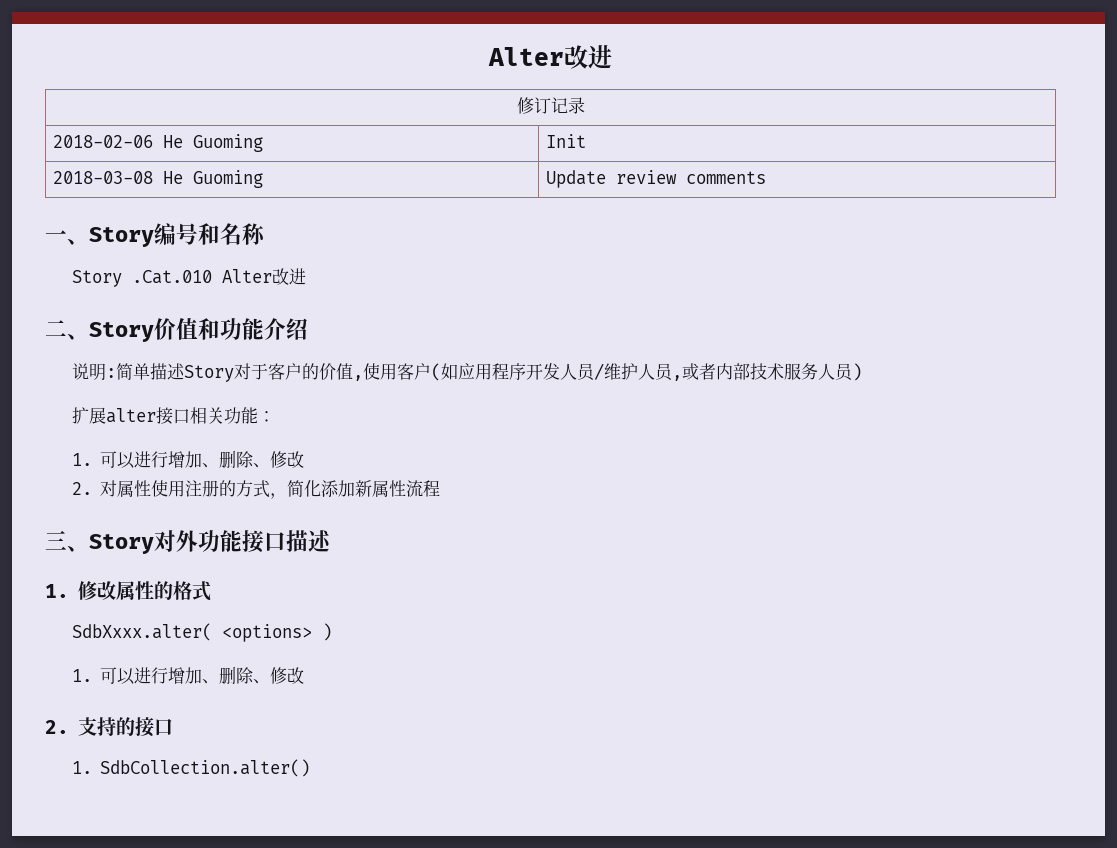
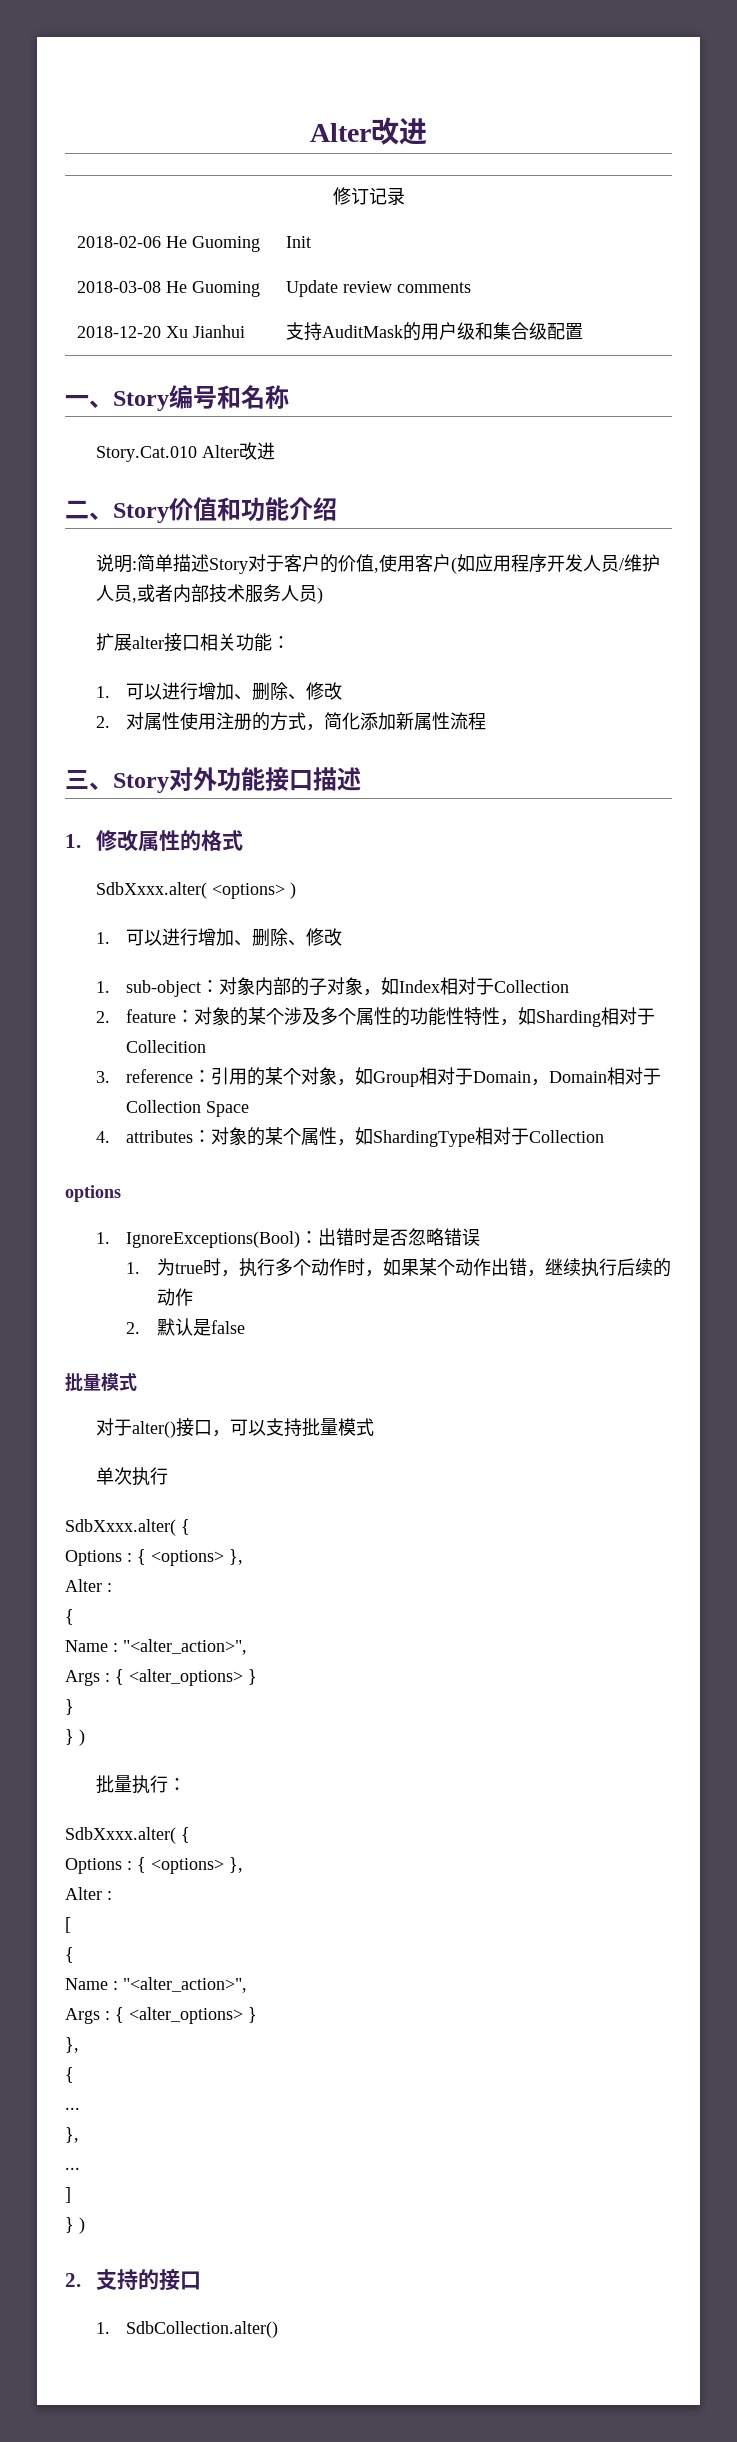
+ 2018-12-20 Xu Jianhui | 支持AuditMask的用户级和集合级配置
- Story .Cat.010 Alter改进
+ Story.Cat.010 Alter改进
+ 1. sub-object：对象内部的子对象，如Index相对于Collection
+ 2. feature：对象的某个涉及多个属性的功能性特性，如Sharding相对于Collecition
+ 3. reference：引用的某个对象，如Group相对于Domain，Domain相对于Collection Space
+ 4. attributes：对象的某个属性，如ShardingType相对于Collection
+ options
+ 1. IgnoreExceptions(Bool)：出错时是否忽略错误
+ 1.为true时，执行多个动作时，如果某个动作出错，继续执行后续的动作
+ 2.默认是false
+ 批量模式
+ 对于alter()接口，可以支持批量模式
+ 单次执行
+ SdbXxxx.alter( {
+ Options : { <options> },
+ Alter :
+ {
+ Name : "<alter_action>",
+ Args : { <alter_options> }
+ }
+ } )
+ 批量执行：
+ SdbXxxx.alter( {
+ Options : { <options> },
+ Alter :
+ [
+ {
+ Name : "<alter_action>",
+ Args : { <alter_options> }
+ },
+ {
+ ...
+ },
+ ...
+ ]
+ } )

